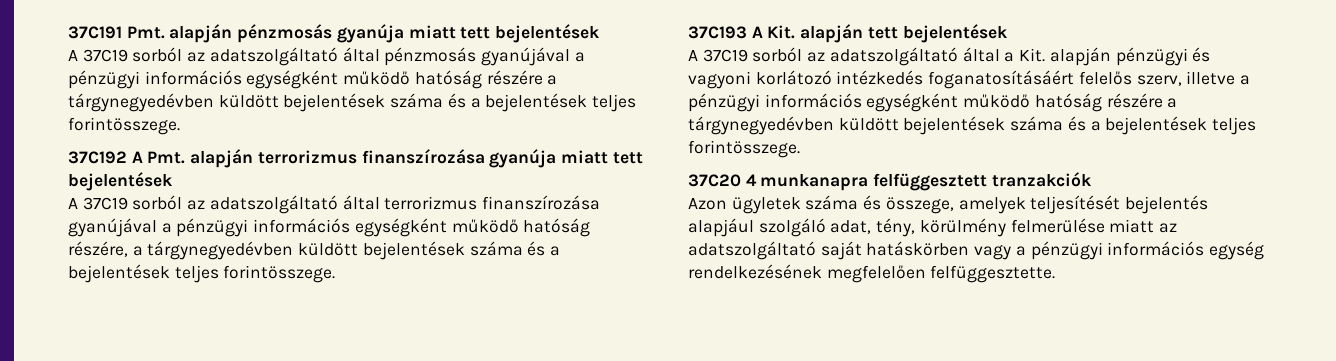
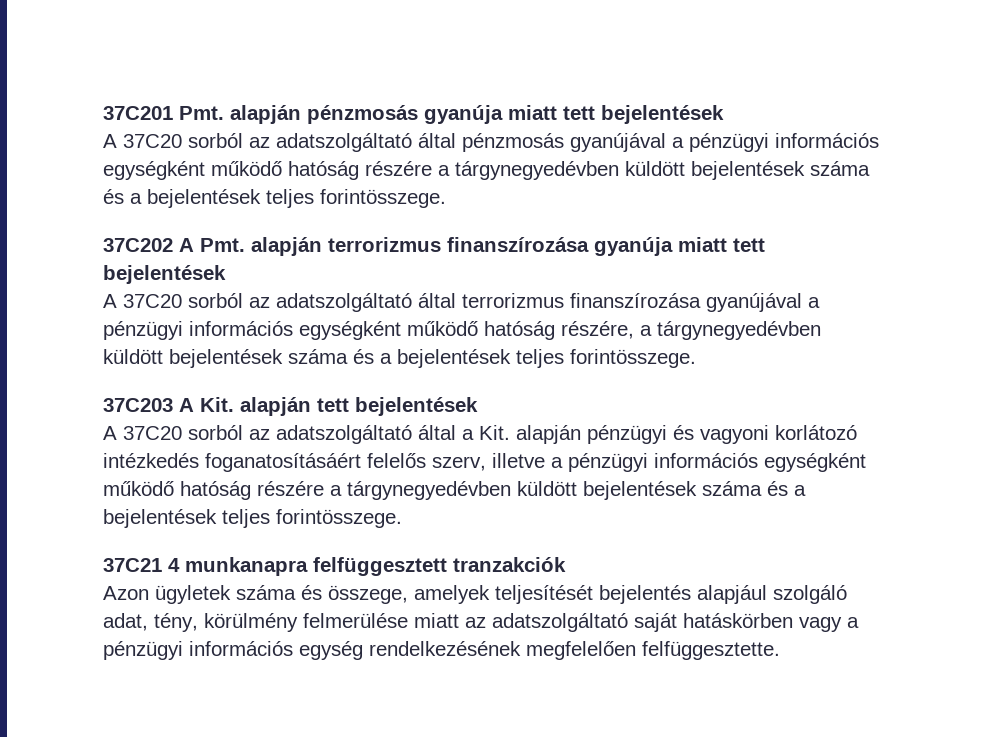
- 37C191 Pmt. alapján pénzmosás gyanúja miatt tett bejelentések
+ 37C201 Pmt. alapján pénzmosás gyanúja miatt tett bejelentések
- A 37C19 sorból az adatszolgáltató által pénzmosás gyanújával a pénzügyi információs egységként működő hatóság részére a tárgynegyedévben küldött bejelentések száma és a bejelentések teljes forintösszege.
+ A 37C20 sorból az adatszolgáltató által pénzmosás gyanújával a pénzügyi információs egységként működő hatóság részére a tárgynegyedévben küldött bejelentések száma és a bejelentések teljes forintösszege.
- 37C192 A Pmt. alapján terrorizmus finanszírozása gyanúja miatt tett bejelentések
+ 37C202 A Pmt. alapján terrorizmus finanszírozása gyanúja miatt tett bejelentések
- A 37C19 sorból az adatszolgáltató által terrorizmus finanszírozása gyanújával a pénzügyi információs egységként működő hatóság részére, a tárgynegyedévben küldött bejelentések száma és a bejelentések teljes forintösszege.
+ A 37C20 sorból az adatszolgáltató által terrorizmus finanszírozása gyanújával a pénzügyi információs egységként működő hatóság részére, a tárgynegyedévben küldött bejelentések száma és a bejelentések teljes forintösszege.
- 37C193 A Kit. alapján tett bejelentések
+ 37C203 A Kit. alapján tett bejelentések
- A 37C19 sorból az adatszolgáltató által a Kit. alapján pénzügyi és vagyoni korlátozó intézkedés foganatosításáért felelős szerv, illetve a pénzügyi információs egységként működő hatóság részére a tárgynegyedévben küldött bejelentések száma és a bejelentések teljes forintösszege.
+ A 37C20 sorból az adatszolgáltató által a Kit. alapján pénzügyi és vagyoni korlátozó intézkedés foganatosításáért felelős szerv, illetve a pénzügyi információs egységként működő hatóság részére a tárgynegyedévben küldött bejelentések száma és a bejelentések teljes forintösszege.
- 37C20 4 munkanapra felfüggesztett tranzakciók
+ 37C21 4 munkanapra felfüggesztett tranzakciók

